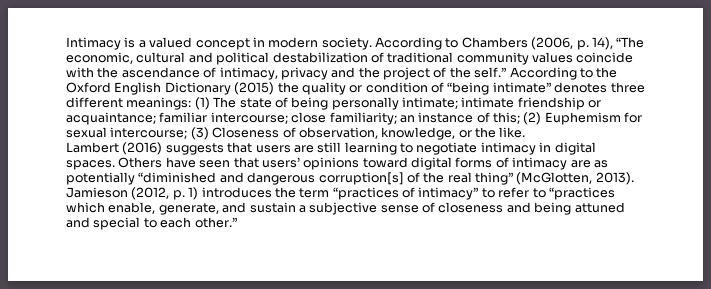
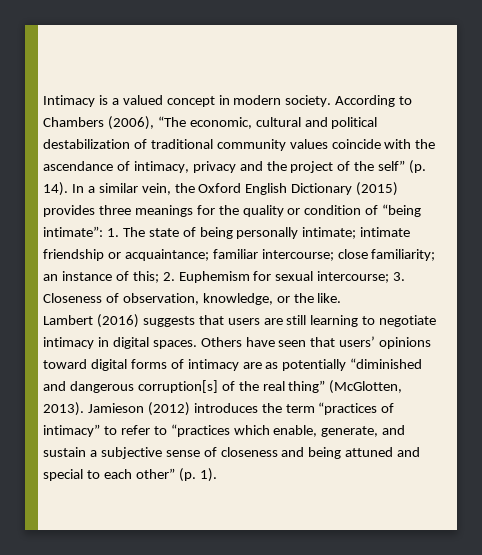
- According to Chambers (2006, p. 14), “The economic, cultural and political destabilization of traditional community values coincide with the ascendance of intimacy, privacy and the project of the self.” According to the Oxford English Dictionary (2015) the quality or condition of “being intimate” denotes three different meanings: (1) The state of being personally intimate;
+ According to Chambers (2006), “The economic, cultural and political destabilization of traditional community values coincide with the ascendance of intimacy, privacy and the project of the self” (p. 14). In a similar vein, the Oxford English Dictionary (2015) provides three meanings for the quality or condition of “being intimate”: 1. The state of being personally intimate;
- (2) Euphemism for sexual intercourse;
+ 2. Euphemism for sexual intercourse;
- (3) Closeness of observation, knowledge, or the like.
+ 3. Closeness of observation, knowledge, or the like.
- Jamieson (2012, p. 1) introduces the term “practices of intimacy” to refer to “practices which enable, generate, and sustain a subjective sense of closeness and being attuned and special to each other.”
+ Jamieson (2012) introduces the term “practices of intimacy” to refer to “practices which enable, generate, and sustain a subjective sense of closeness and being attuned and special to each other” (p. 1).

